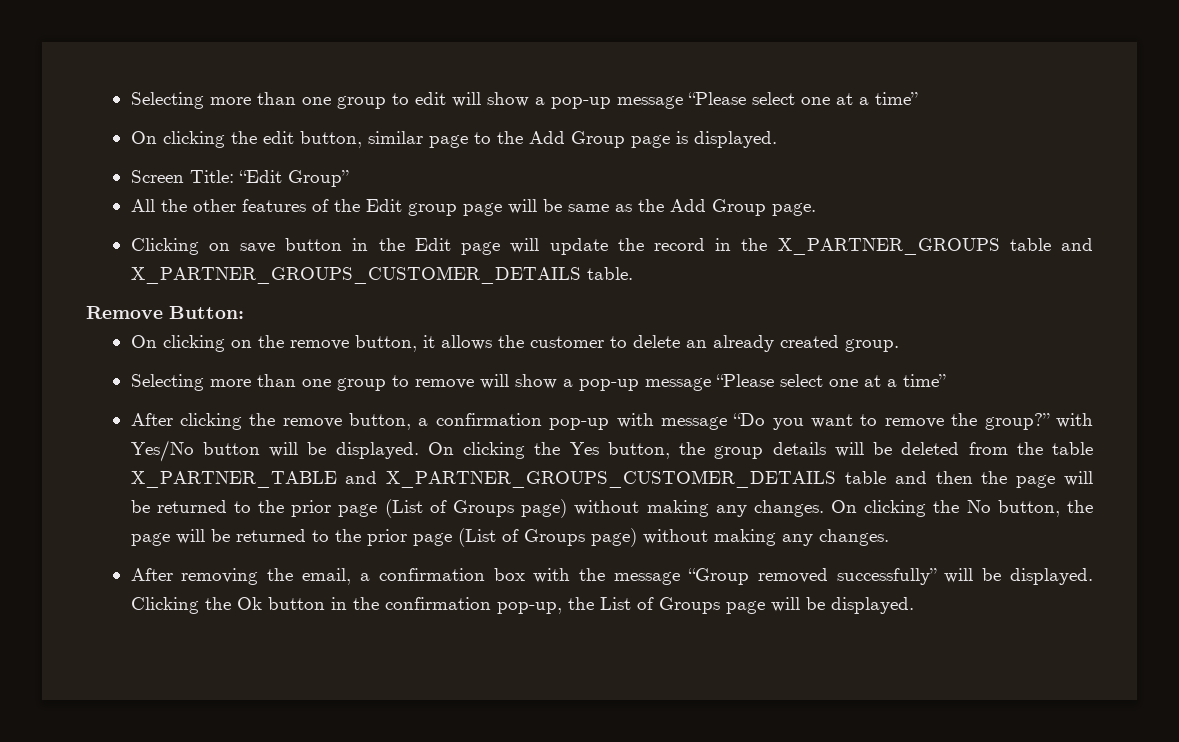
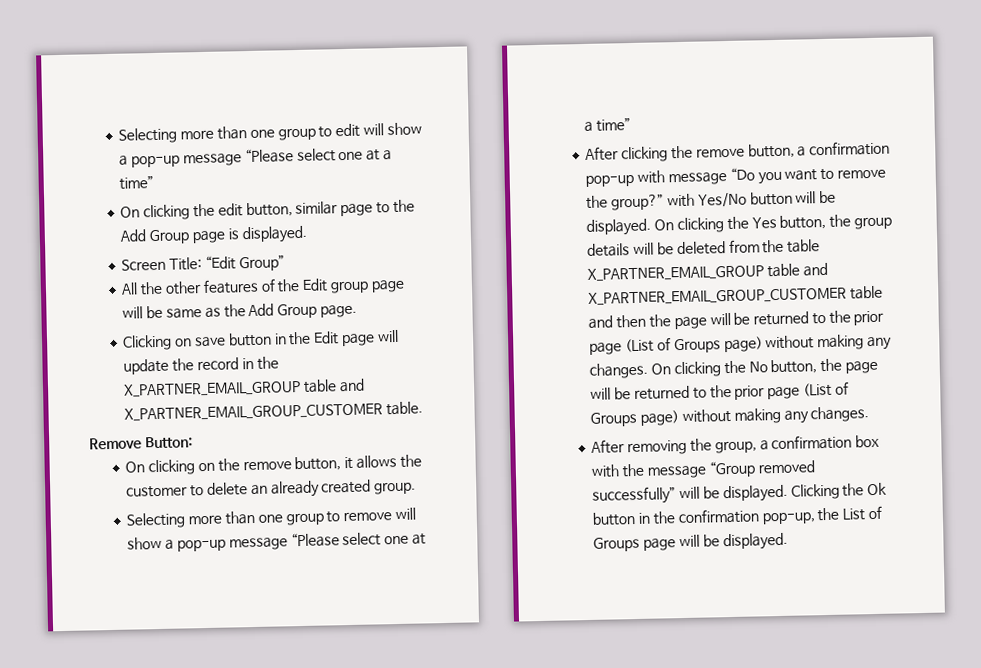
- Clicking on save button in the Edit page will update the record in the X_PARTNER_GROUPS table and X_PARTNER_GROUPS_CUSTOMER_DETAILS table.
+ Clicking on save button in the Edit page will update the record in the X_PARTNER_EMAIL_GROUP table and X_PARTNER_EMAIL_GROUP_CUSTOMER table.
- On clicking the Yes button, the group details will be deleted from the table X_PARTNER_TABLE and X_PARTNER_GROUPS_CUSTOMER_DETAILS table and then the page will be returned to the prior page (List of Groups page) without making any changes.
+ On clicking the Yes button, the group details will be deleted from the table X_PARTNER_EMAIL_GROUP table and X_PARTNER_EMAIL_GROUP_CUSTOMER table and then the page will be returned to the prior page (List of Groups page) without making any changes.
- After removing the email, a confirmation box with the message “Group removed successfully” will be displayed.
+ After removing the group, a confirmation box with the message “Group removed successfully” will be displayed.

